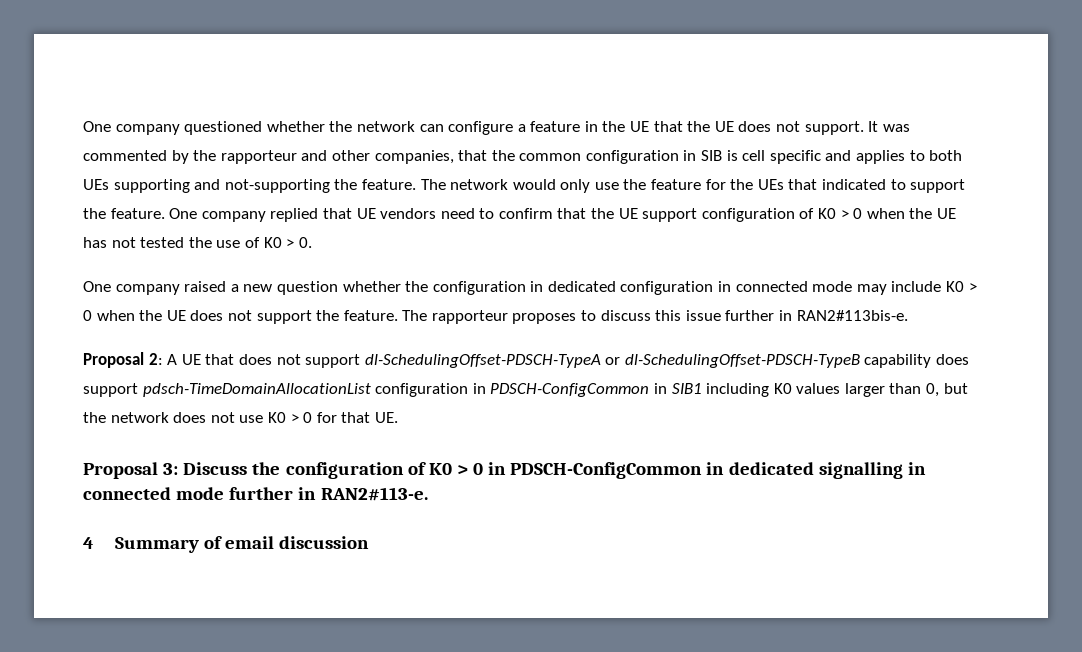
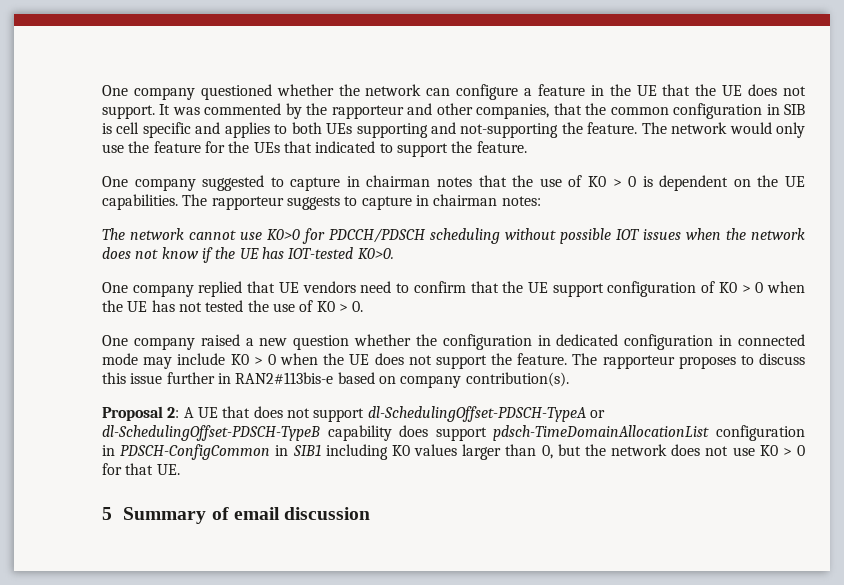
- The network would only use the feature for the UEs that indicated to support the feature. One company replied that UE vendors need to confirm that the UE support configuration of K0 > 0 when the UE has not tested the use of K0 > 0.
+ The network would only use the feature for the UEs that indicated to support the feature.
+ One company suggested to capture in chairman notes that the use of K0 > 0 is dependent on the UE capabilities. The rapporteur suggests to capture in chairman notes:
+ The network cannot use K0>0 for PDCCH/PDSCH scheduling without possible IOT issues when the network does not know if the UE has IOT-tested K0>0.
+ One company replied that UE vendors need to confirm that the UE support configuration of K0 > 0 when the UE has not tested the use of K0 > 0.
- The rapporteur proposes to discuss this issue further in RAN2#113bis-e.
+ The rapporteur proposes to discuss this issue further in RAN2#113bis-e based on company contribution(s).
- Proposal 3: Discuss the configuration of K0 > 0 in PDSCH-ConfigCommon in dedicated signalling in connected mode further in RAN2#113-e.
- 4 Summary of email discussion
+ 5 Summary of email discussion

